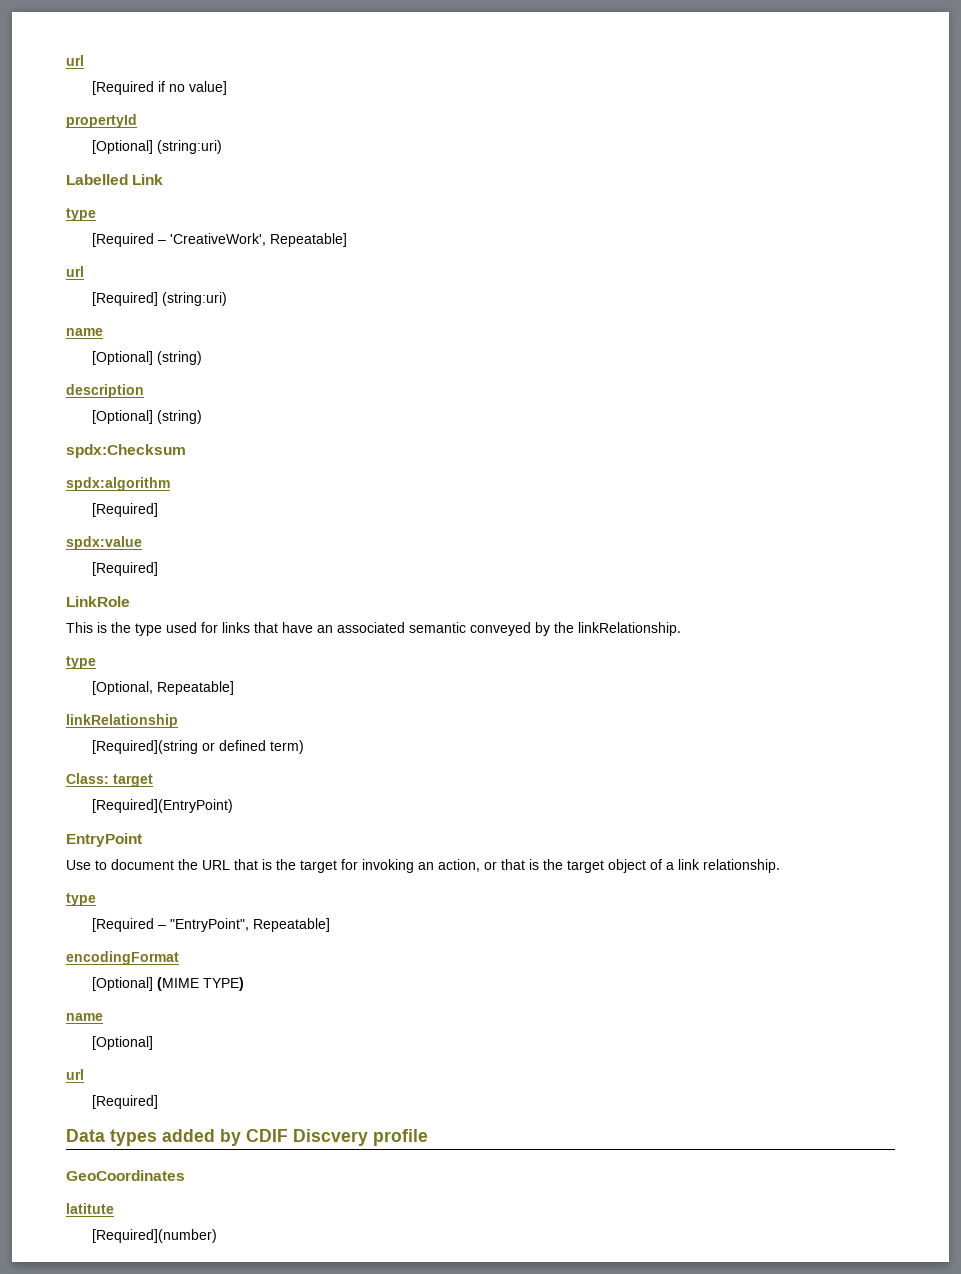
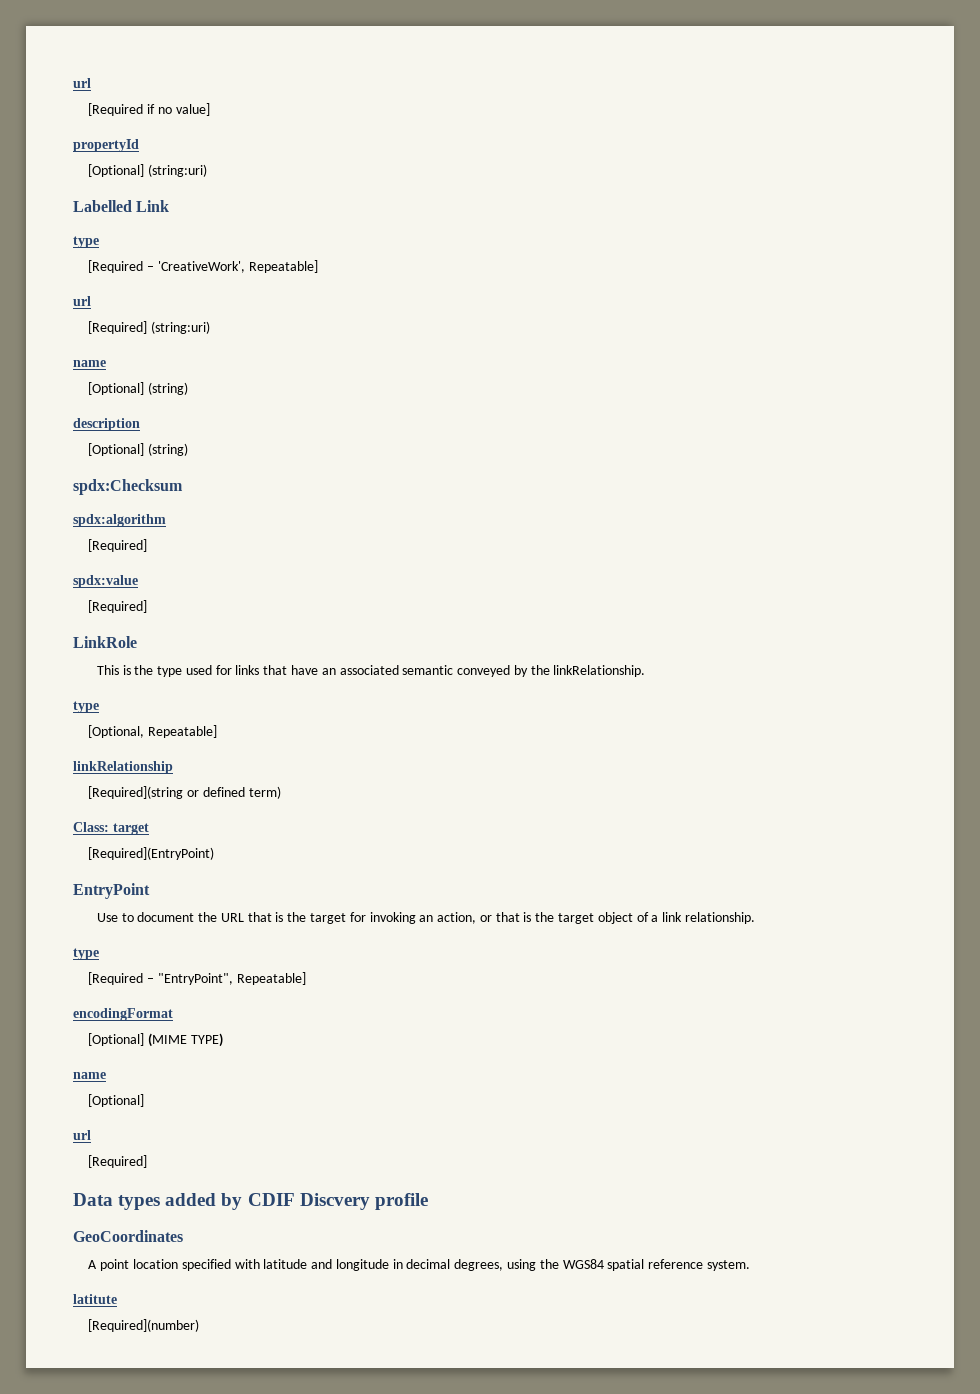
+ A point location specified with latitude and longitude in decimal degrees, using the WGS84 spatial reference system.

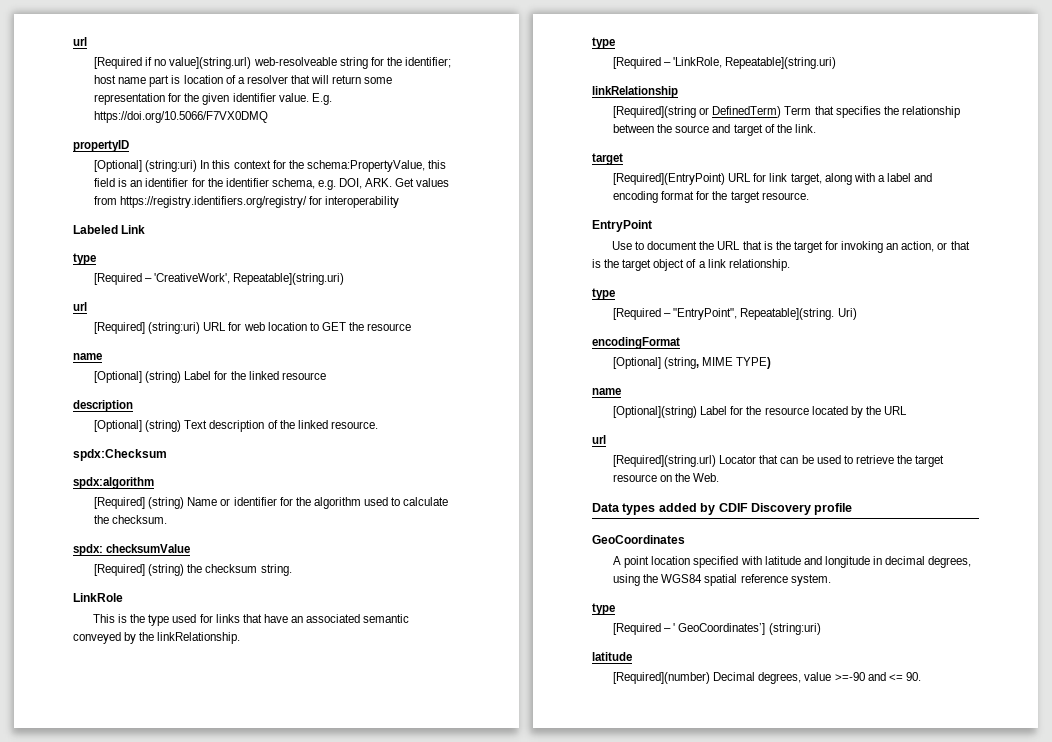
- [Required if no value]
- propertyId
- [Optional] (string:uri)
- Labelled Link
+ [Required if no value](string.url) web-resolveable string for the identifier; host name part is location of a resolver that will return some representation for the given identifier value. E.g. https://doi.org/10.5066/F7VX0DMQ
+ propertyID
+ [Optional] (string:uri) In this context for the schema:PropertyValue, this field is an identifier for the identifier schema, e.g. DOI, ARK. Get values from https://registry.identifiers.org/registry/ for interoperability
+ Labeled Link
- [Required – 'CreativeWork', Repeatable]
+ [Required – 'CreativeWork', Repeatable](string.uri)
- [Required] (string:uri)
+ [Required] (string:uri) URL for web location to GET the resource
  name
- [Optional] (string)
+ [Optional] (string) Label for the linked resource
  description
- [Optional] (string)
+ [Optional] (string) Text description of the linked resource.
  spdx:Checksum
  spdx:algorithm
- [Required]
- spdx:value
- [Required]
+ [Required] (string) Name or identifier for the algorithm used to calculate the checksum.
+ spdx: checksumValue
+ [Required] (string) the checksum string.
- [Optional, Repeatable]
+ [Required – 'LinkRole, Repeatable](string.uri)
- [Required](string or defined term)
- Class: target
- [Required](EntryPoint)
+ [Required](string or DefinedTerm) Term that specifies the relationship between the source and target of the link.
+ target
+ [Required](EntryPoint) URL for link target, along with a label and encoding format for the target resource.
- [Required – "EntryPoint", Repeatable]
+ [Required – "EntryPoint", Repeatable](string. Uri)
- [Optional] (MIME TYPE)
+ [Optional] (string, MIME TYPE)
  name
- [Optional]
+ [Optional](string) Label for the resource located by the URL
  url
- [Required]
+ [Required](string.url) Locator that can be used to retrieve the target resource on the Web.
- Data types added by CDIF Discvery profile
+ Data types added by CDIF Discovery profile
  A point location specified with latitude and longitude in decimal degrees, using the WGS84 spatial reference system.
- latitute
- [Required](number)
+ type
+ [Required – ' GeoCoordinates’] (string:uri)
+ latitude
+ [Required](number) Decimal degrees, value >=-90 and <= 90.

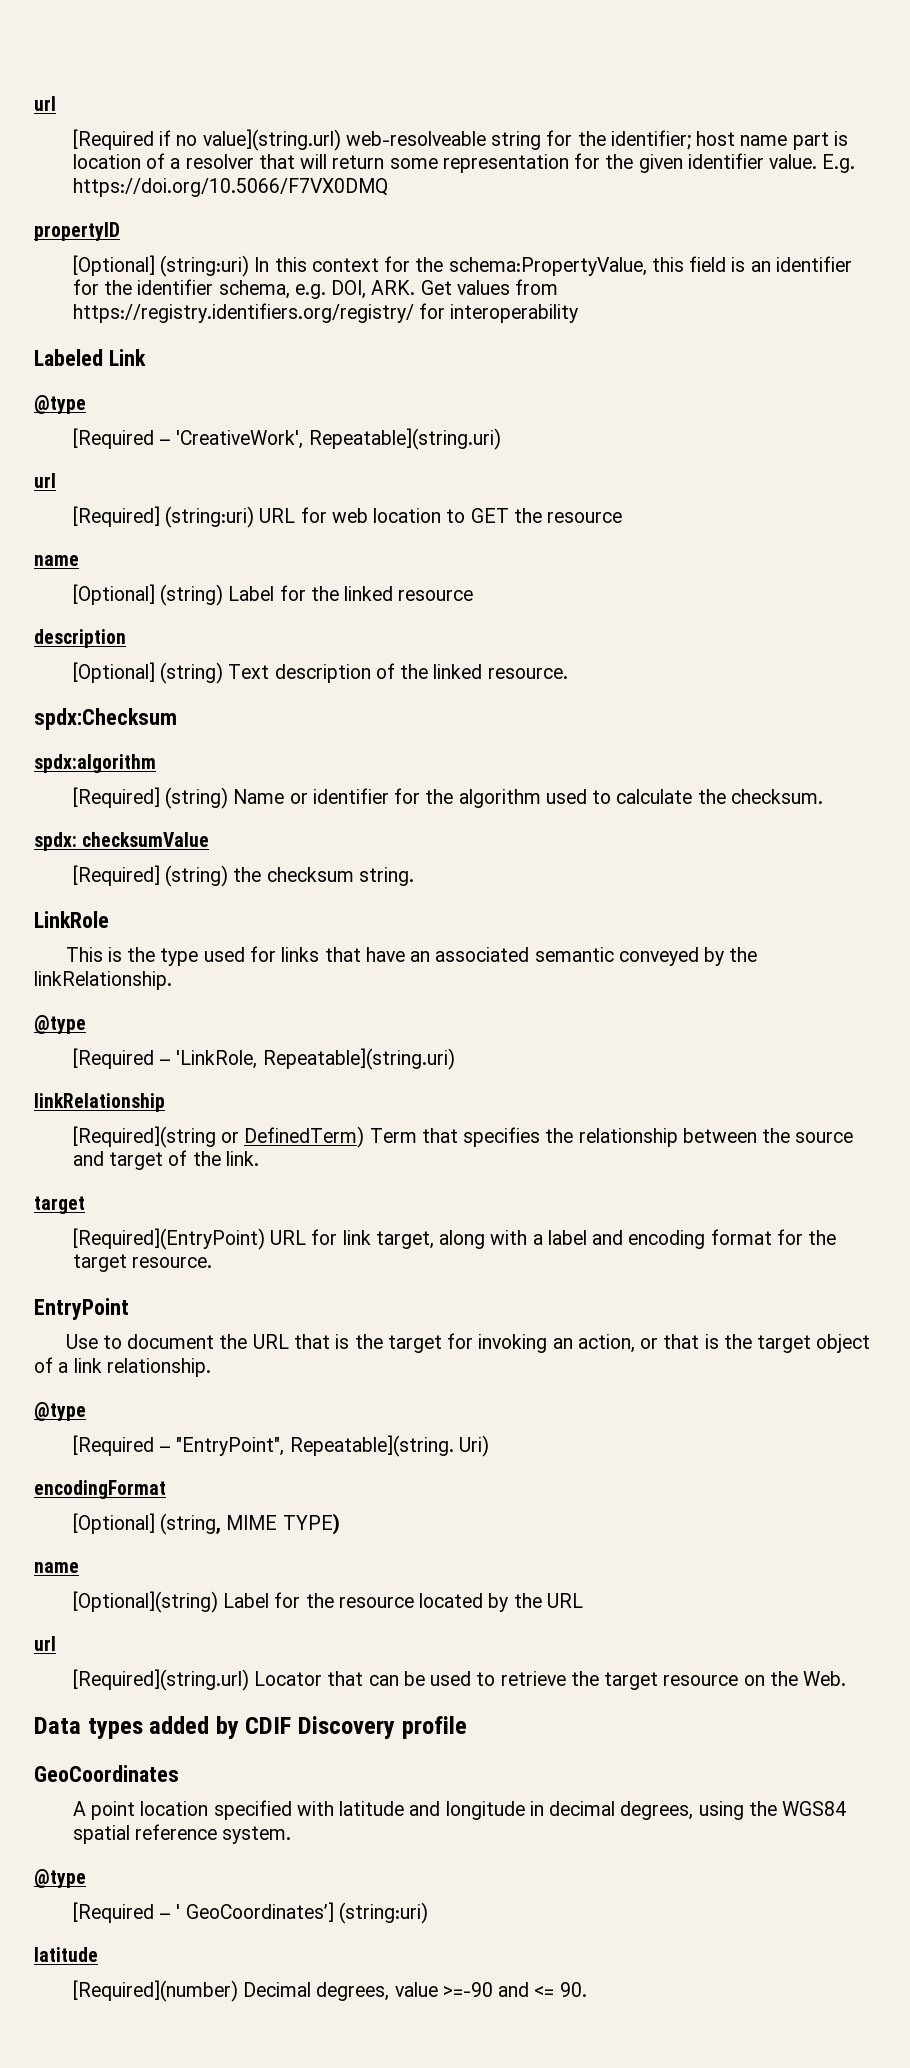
  Labeled Link
- type
+ @type
  This is the type used for links that have an associated semantic conveyed by the linkRelationship.
- type
+ @type
  Use to document the URL that is the target for invoking an action, or that is the target object of a link relationship.
- type
+ @type
  A point location specified with latitude and longitude in decimal degrees, using the WGS84 spatial reference system.
- type
+ @type

